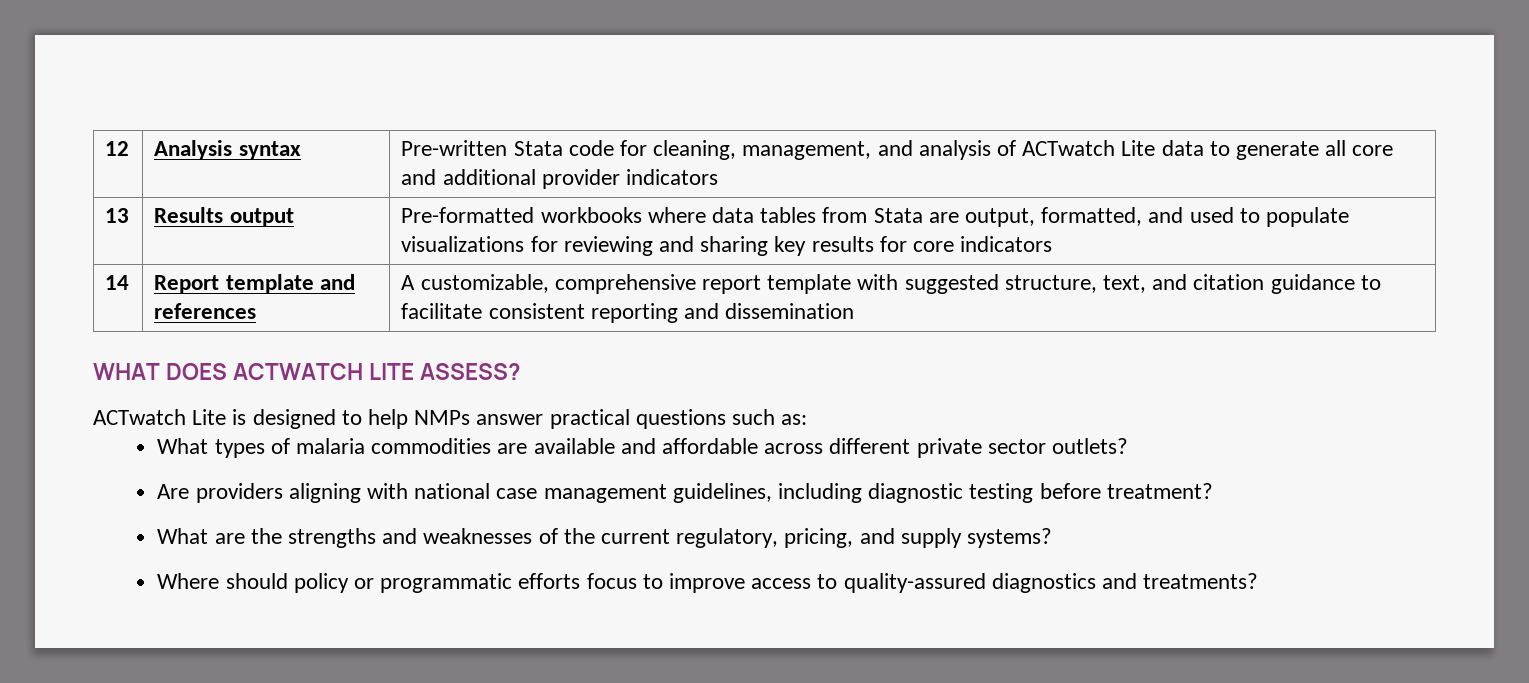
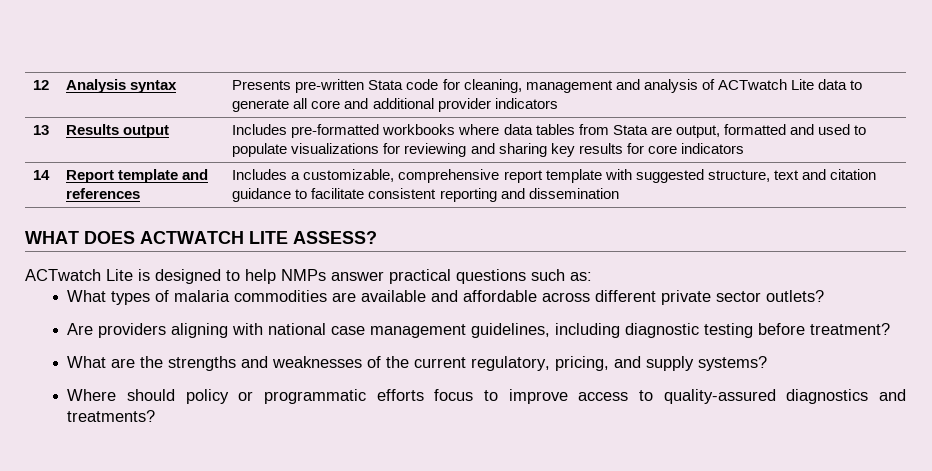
- 12 | Analysis syntax | Pre-written Stata code for cleaning, management, and analysis of ACTwatch Lite data to generate all core and additional provider indicators
+ 12 | Analysis syntax | Presents pre-written Stata code for cleaning, management and analysis of ACTwatch Lite data to generate all core and additional provider indicators
- 13 | Results output | Pre-formatted workbooks where data tables from Stata are output, formatted, and used to populate visualizations for reviewing and sharing key results for core indicators
+ 13 | Results output | Includes pre-formatted workbooks where data tables from Stata are output, formatted and used to populate visualizations for reviewing and sharing key results for core indicators
- 14 | Report template and references | A customizable, comprehensive report template with suggested structure, text, and citation guidance to facilitate consistent reporting and dissemination
+ 14 | Report template and references | Includes a customizable, comprehensive report template with suggested structure, text and citation guidance to facilitate consistent reporting and dissemination

